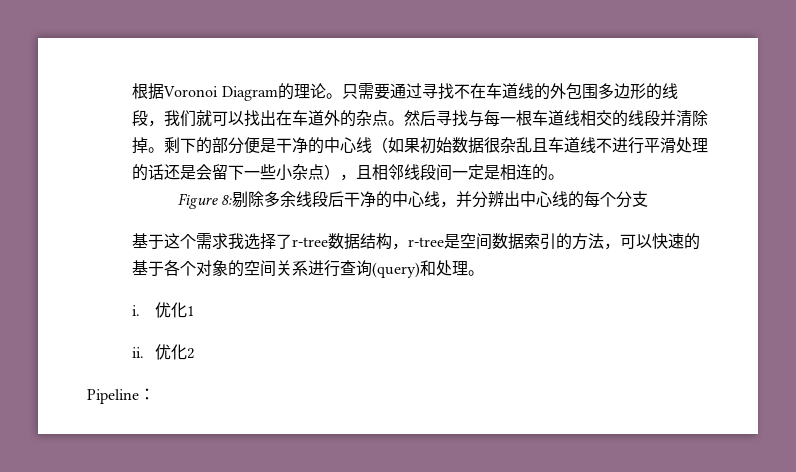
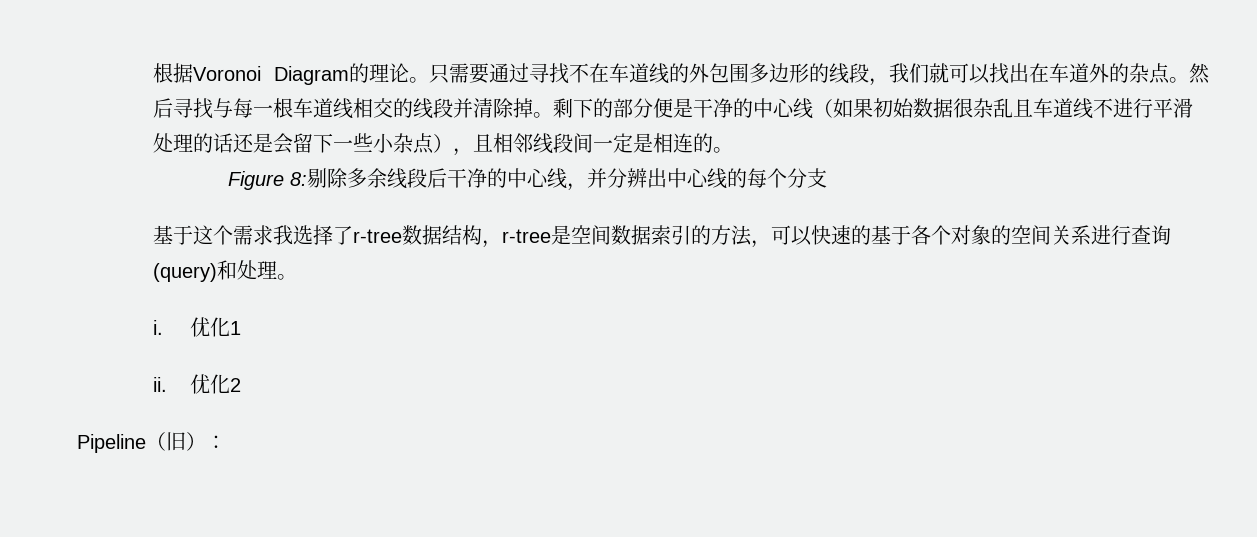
- Pipeline：
+ Pipeline（旧）：

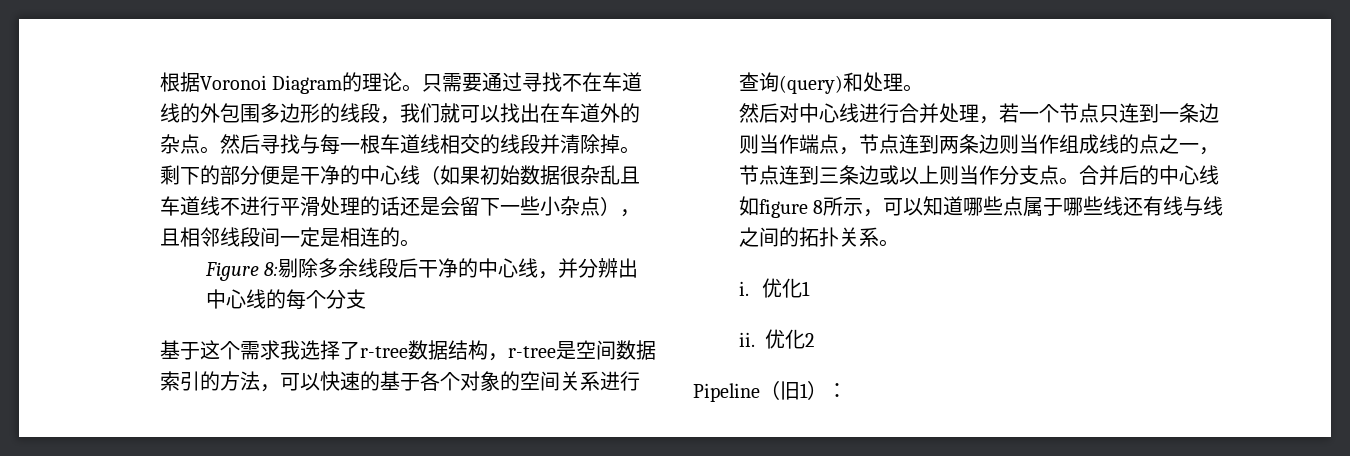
+ 然后对中心线进行合并处理，若一个节点只连到一条边则当作端点，节点连到两条边则当作组成线的点之一，节点连到三条边或以上则当作分支点。合并后的中心线如figure 8所示，可以知道哪些点属于哪些线还有线与线之间的拓扑关系。
- Pipeline（旧）：
+ Pipeline（旧1）：

